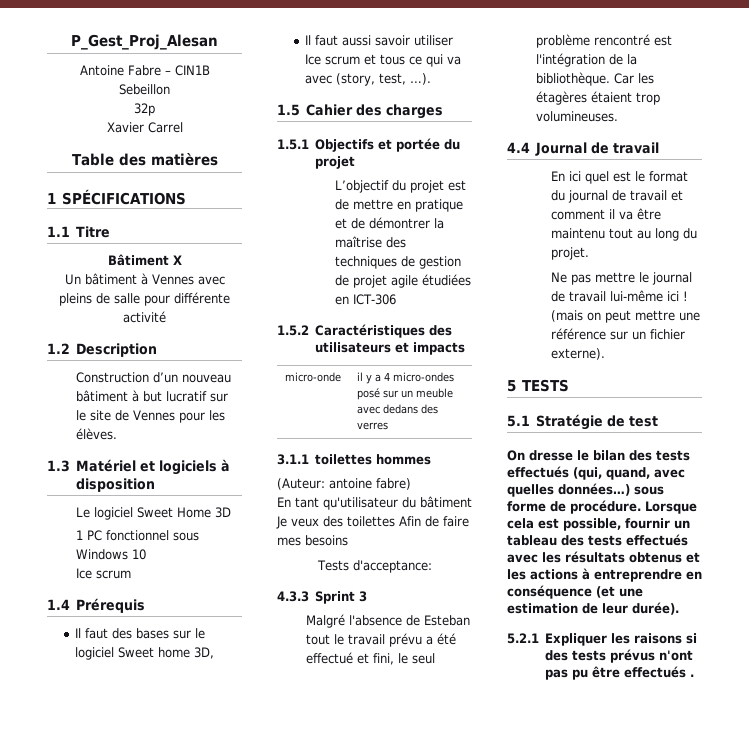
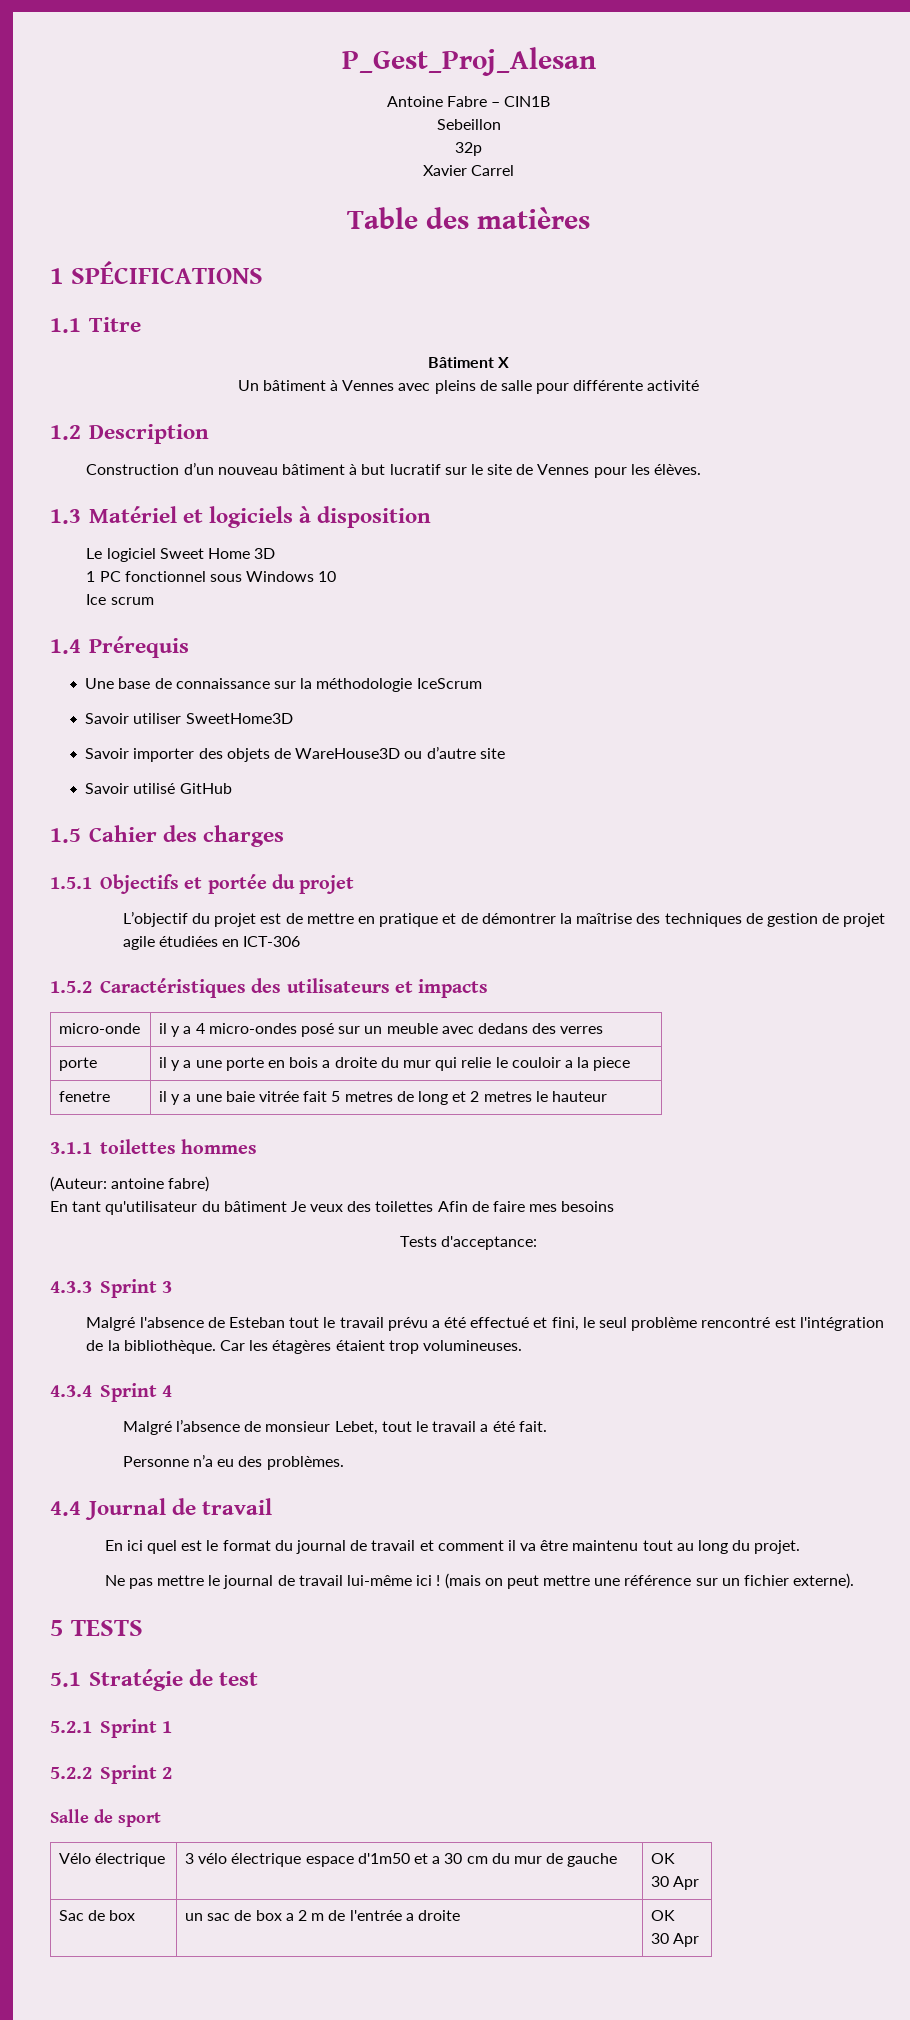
- Il faut des bases sur le logiciel Sweet home 3D,
- Il faut aussi savoir utiliser Ice scrum et tous ce qui va avec (story, test, …).
+ Une base de connaissance sur la méthodologie IceScrum
+ Savoir utiliser SweetHome3D
+ Savoir importer des objets de WareHouse3D ou d’autre site
+ Savoir utilisé GitHub
+ porte | il y a une porte en bois a droite du mur qui relie le couloir a la piece
+ fenetre | il y a une baie vitrée fait 5 metres de long et 2 metres le hauteur
+ 4.3.4 Sprint 4
+ Malgré l’absence de monsieur Lebet, tout le travail a été fait.
+ Personne n’a eu des problèmes.
- On dresse le bilan des tests effectués (qui, quand, avec quelles données…) sous forme de procédure. Lorsque cela est possible, fournir un tableau des tests effectués avec les résultats obtenus et les actions à entreprendre en conséquence (et une estimation de leur durée).
- 5.2.1 Expliquer les raisons si des tests prévus n'ont pas pu être effectués .
+ 5.2.1 Sprint 1
+ 5.2.2 Sprint 2
+ Salle de sport
+ Vélo électrique | 3 vélo électrique espace d'1m50 et a 30 cm du mur de gauche | OK
+ 30 Apr
+ Sac de box | un sac de box a 2 m de l'entrée a droite | OK
+ 30 Apr

